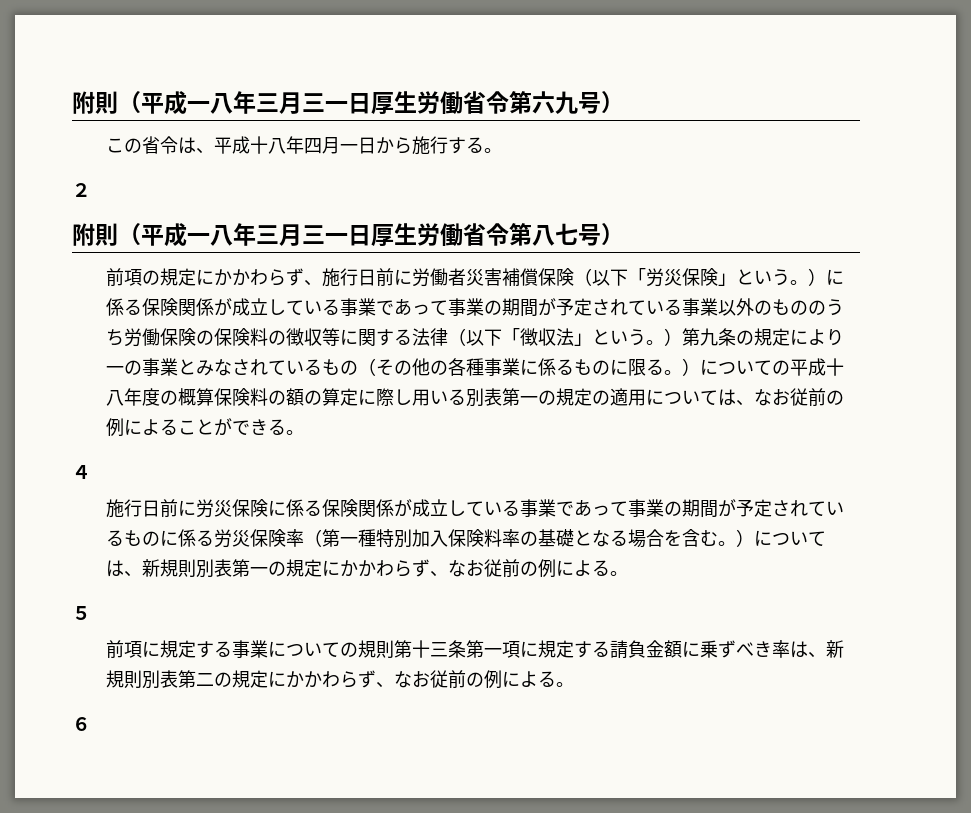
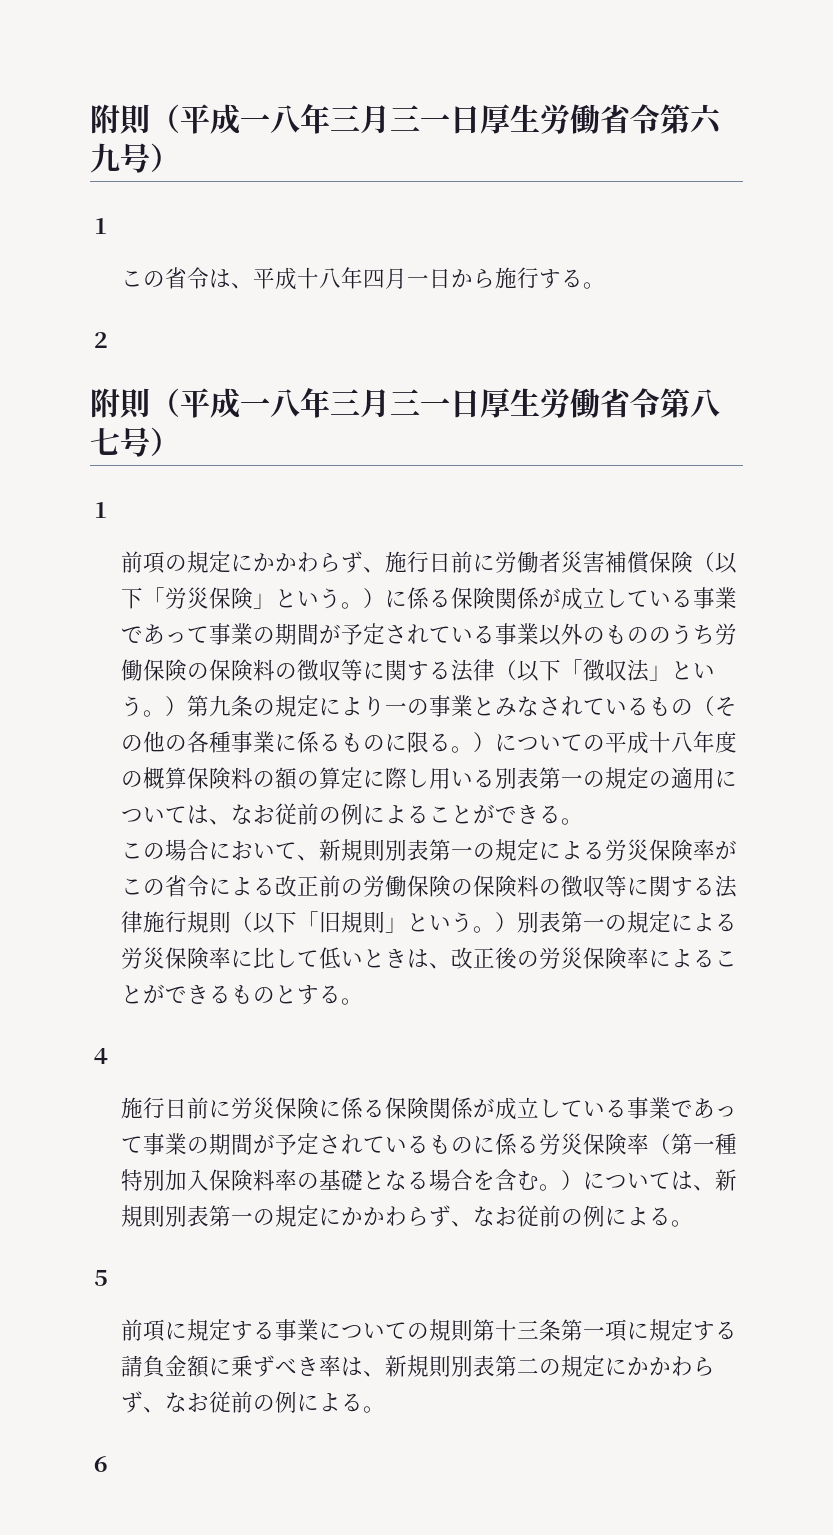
  附則（平成一八年三月三一日厚生労働省令第六九号）
+ １
  附則（平成一八年三月三一日厚生労働省令第八七号）
+ １
+ この場合において、新規則別表第一の規定による労災保険率がこの省令による改正前の労働保険の保険料の徴収等に関する法律施行規則（以下「旧規則」という。）別表第一の規定による労災保険率に比して低いときは、改正後の労災保険率によることができるものとする。

